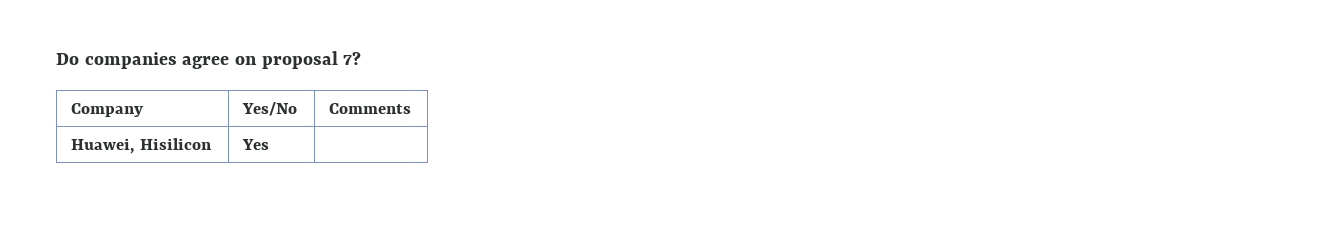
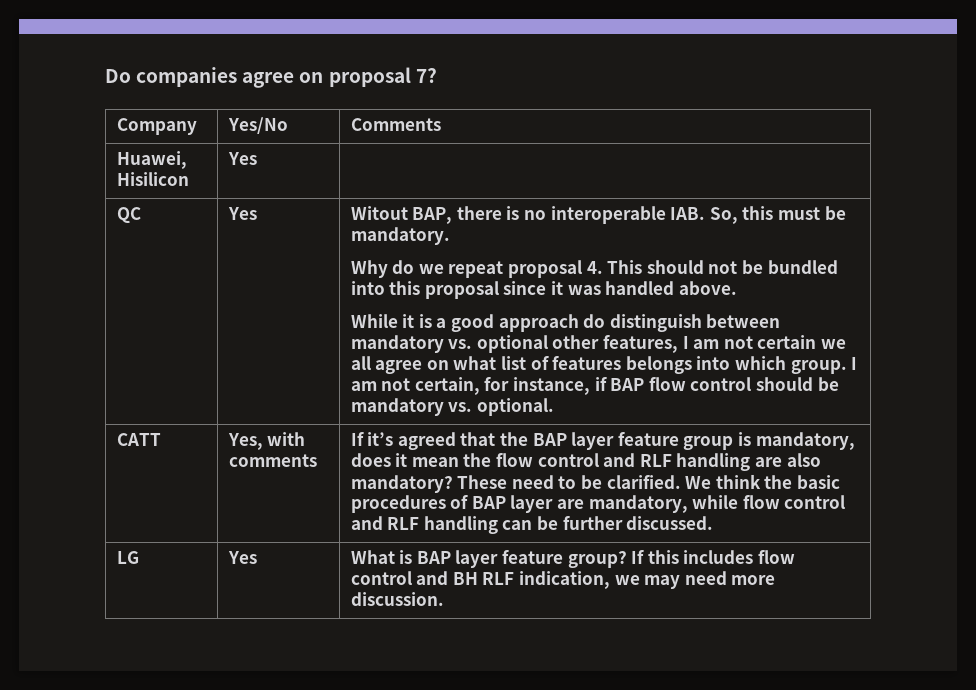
+ QC | Yes | Witout BAP, there is no interoperable IAB. So, this must be mandatory.
+ Why do we repeat proposal 4. This should not be bundled into this proposal since it was handled above.
+ While it is a good approach do distinguish between mandatory vs. optional other features, I am not certain we all agree on what list of features belongs into which group. I am not certain, for instance, if BAP flow control should be mandatory vs. optional.
+ CATT | Yes, with comments | If it’s agreed that the BAP layer feature group is mandatory, does it mean the flow control and RLF handling are also mandatory? These need to be clarified. We think the basic procedures of BAP layer are mandatory, while flow control and RLF handling can be further discussed.
+ LG | Yes | What is BAP layer feature group? If this includes flow control and BH RLF indication, we may need more discussion.

